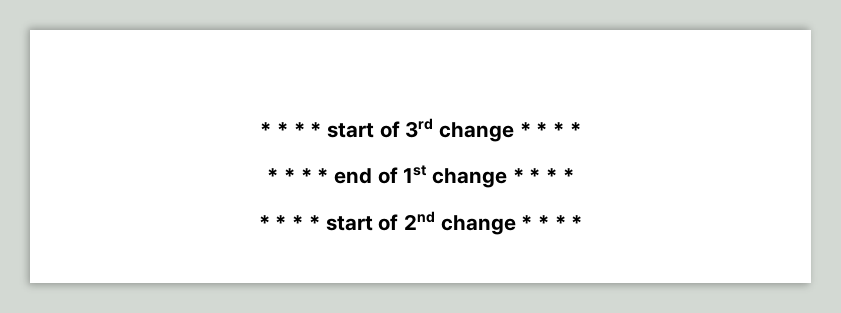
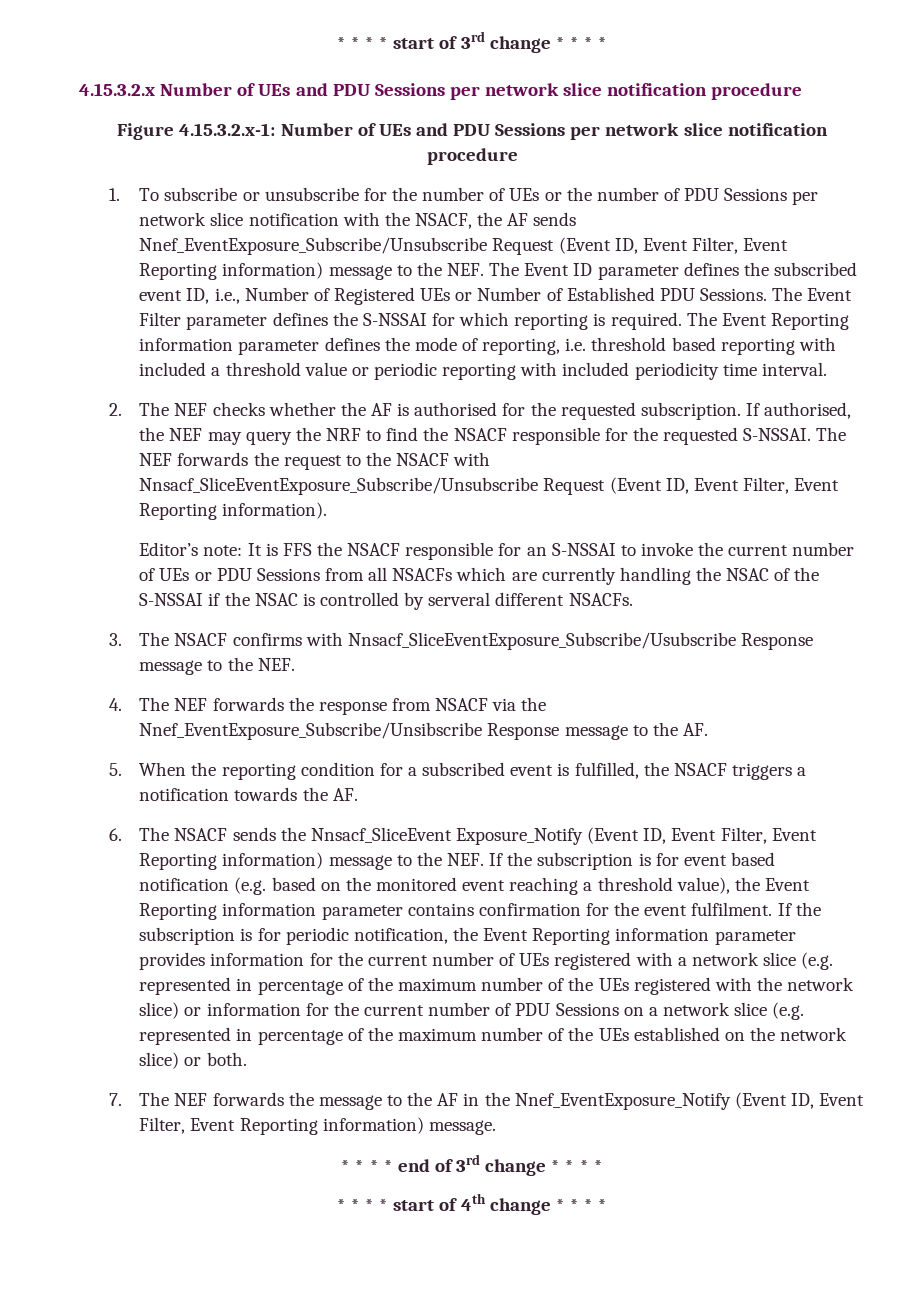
+ 4.15.3.2.x Number of UEs and PDU Sessions per network slice notification procedure
+ Figure 4.15.3.2.x-1: Number of UEs and PDU Sessions per network slice notification procedure
+ 1. To subscribe or unsubscribe for the number of UEs or the number of PDU Sessions per network slice notification with the NSACF, the AF sends Nnef_EventExposure_Subscribe/Unsubscribe Request (Event ID, Event Filter, Event Reporting information) message to the NEF. The Event ID parameter defines the subscribed event ID, i.e., Number of Registered UEs or Number of Established PDU Sessions. The Event Filter parameter defines the S-NSSAI for which reporting is required. The Event Reporting information parameter defines the mode of reporting, i.e. threshold based reporting with included a threshold value or periodic reporting with included periodicity time interval.
+ 2. The NEF checks whether the AF is authorised for the requested subscription. If authorised, the NEF may query the NRF to find the NSACF responsible for the requested S-NSSAI. The NEF forwards the request to the NSACF with Nnsacf_SliceEventExposure_Subscribe/Unsubscribe Request (Event ID, Event Filter, Event Reporting information).
+ Editor’s note: It is FFS the NSACF responsible for an S-NSSAI to invoke the current number of UEs or PDU Sessions from all NSACFs which are currently handling the NSAC of the S-NSSAI if the NSAC is controlled by serveral different NSACFs.
+ 3. The NSACF confirms with Nnsacf_SliceEventExposure_Subscribe/Usubscribe Response message to the NEF.
+ 4. The NEF forwards the response from NSACF via the Nnef_EventExposure_Subscribe/Unsibscribe Response message to the AF.
+ 5. When the reporting condition for a subscribed event is fulfilled, the NSACF triggers a notification towards the AF.
+ 6. The NSACF sends the Nnsacf_SliceEvent Exposure_Notify (Event ID, Event Filter, Event Reporting information) message to the NEF. If the subscription is for event based notification (e.g. based on the monitored event reaching a threshold value), the Event Reporting information parameter contains confirmation for the event fulfilment. If the subscription is for periodic notification, the Event Reporting information parameter provides information for the current number of UEs registered with a network slice (e.g. represented in percentage of the maximum number of the UEs registered with the network slice) or information for the current number of PDU Sessions on a network slice (e.g. represented in percentage of the maximum number of the UEs established on the network slice) or both.
+ 7. The NEF forwards the message to the AF in the Nnef_EventExposure_Notify (Event ID, Event Filter, Event Reporting information) message.
- * * * * end of 1st change * * * *
+ * * * * end of 3rd change * * * *
- * * * * start of 2nd change * * * *
+ * * * * start of 4th change * * * *

